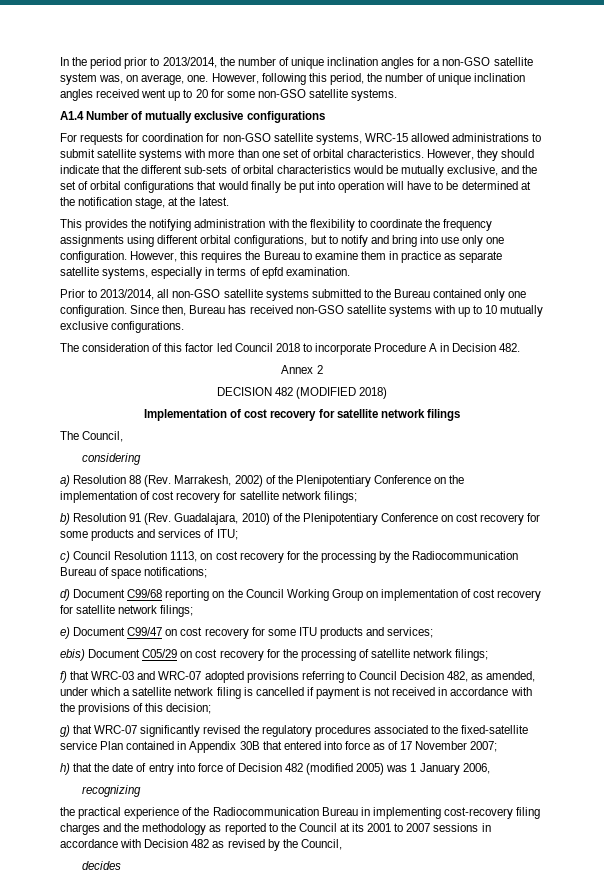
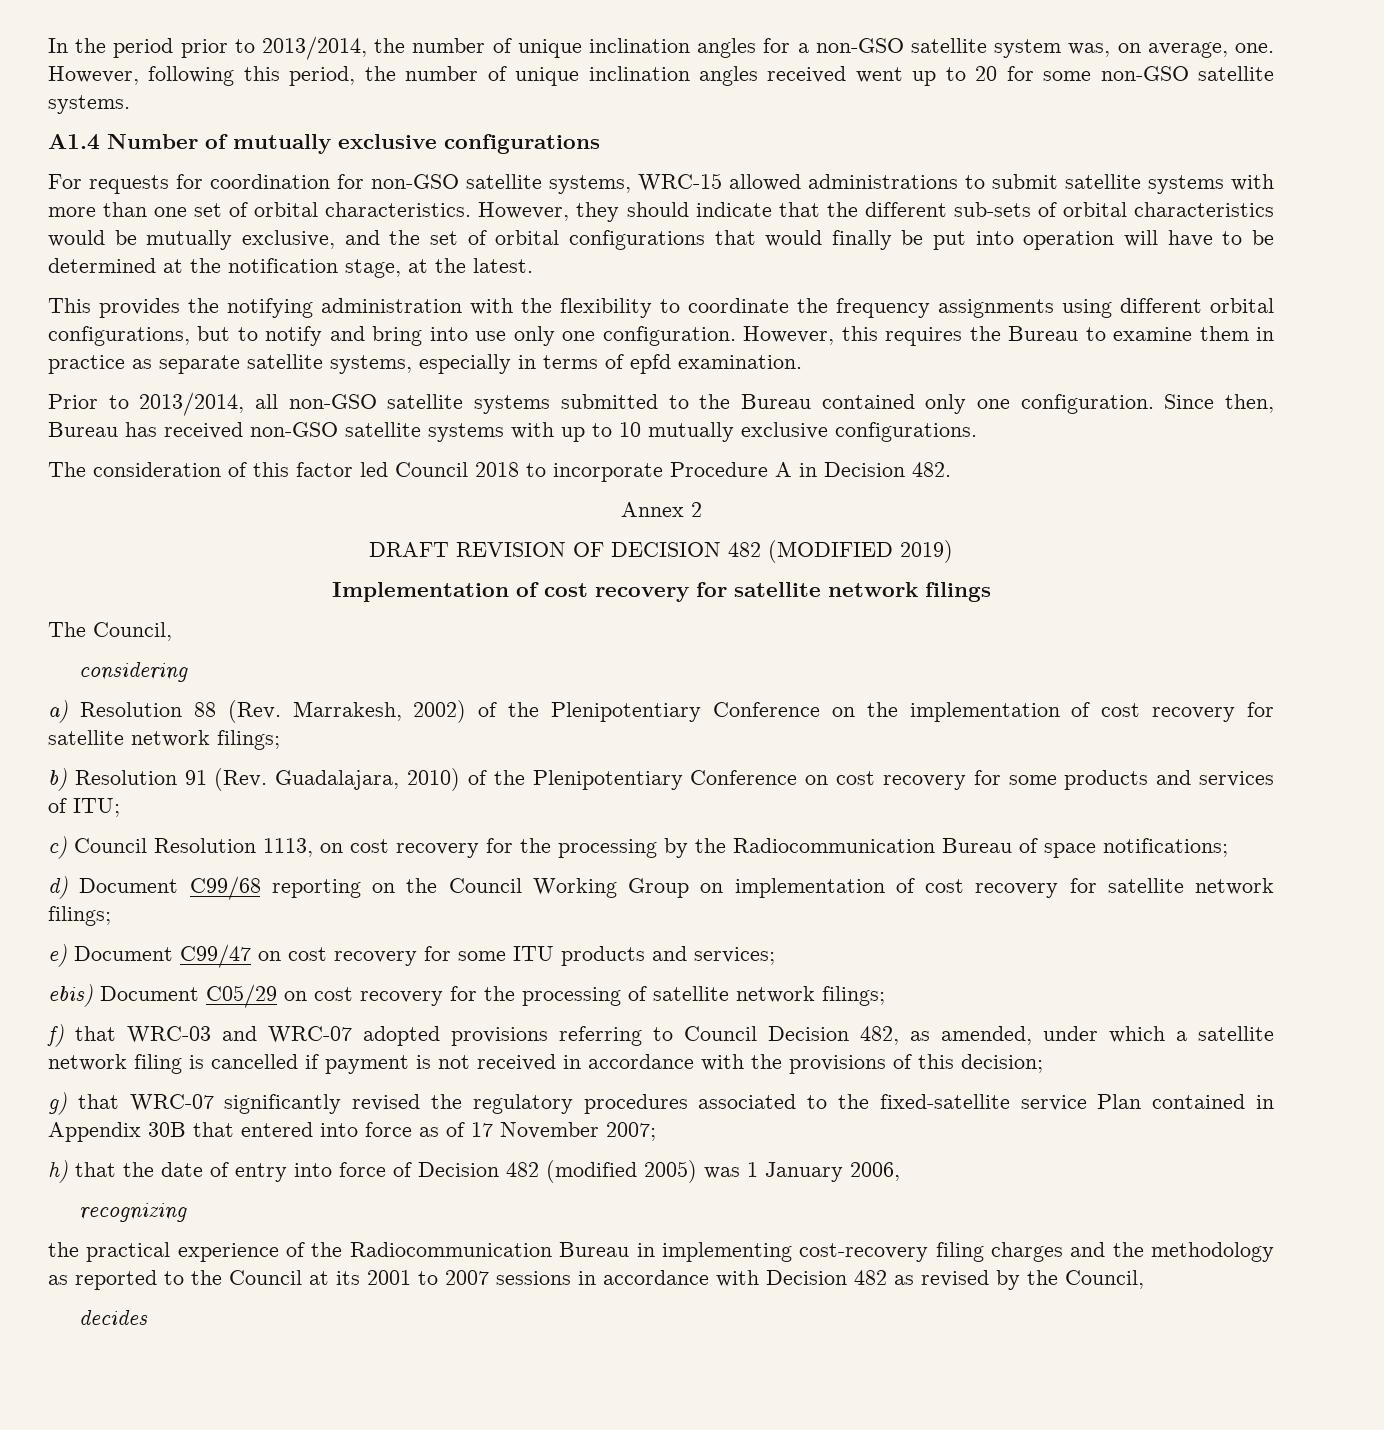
- DECISION 482 (MODIFIED 2018)
+ DRAFT REVISION OF DECISION 482 (MODIFIED 2019)

